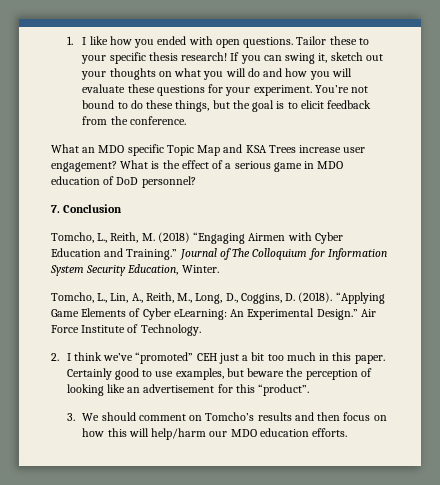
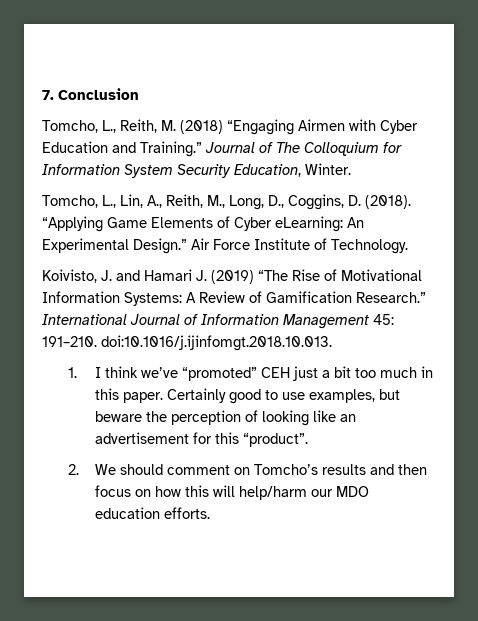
- 1. I like how you ended with open questions. Tailor these to your specific thesis research! If you can swing it, sketch out your thoughts on what you will do and how you will evaluate these questions for your experiment. You’re not bound to do these things, but the goal is to elicit feedback from the conference.
- What an MDO specific Topic Map and KSA Trees increase user engagement? What is the effect of a serious game in MDO education of DoD personnel?
- 2. I think we’ve “promoted” CEH just a bit too much in this paper.
+ Koivisto, J. and Hamari J. (2019) “The Rise of Motivational Information Systems: A Review of Gamification Research.” International Journal of Information Management 45: 191–210. doi:10.1016/j.ijinfomgt.2018.10.013.
+ 1. I think we’ve “promoted” CEH just a bit too much in this paper.
- 3. We should comment on Tomcho’s results and then focus on how this will help/harm our MDO education efforts.
+ 2. We should comment on Tomcho’s results and then focus on how this will help/harm our MDO education efforts.

